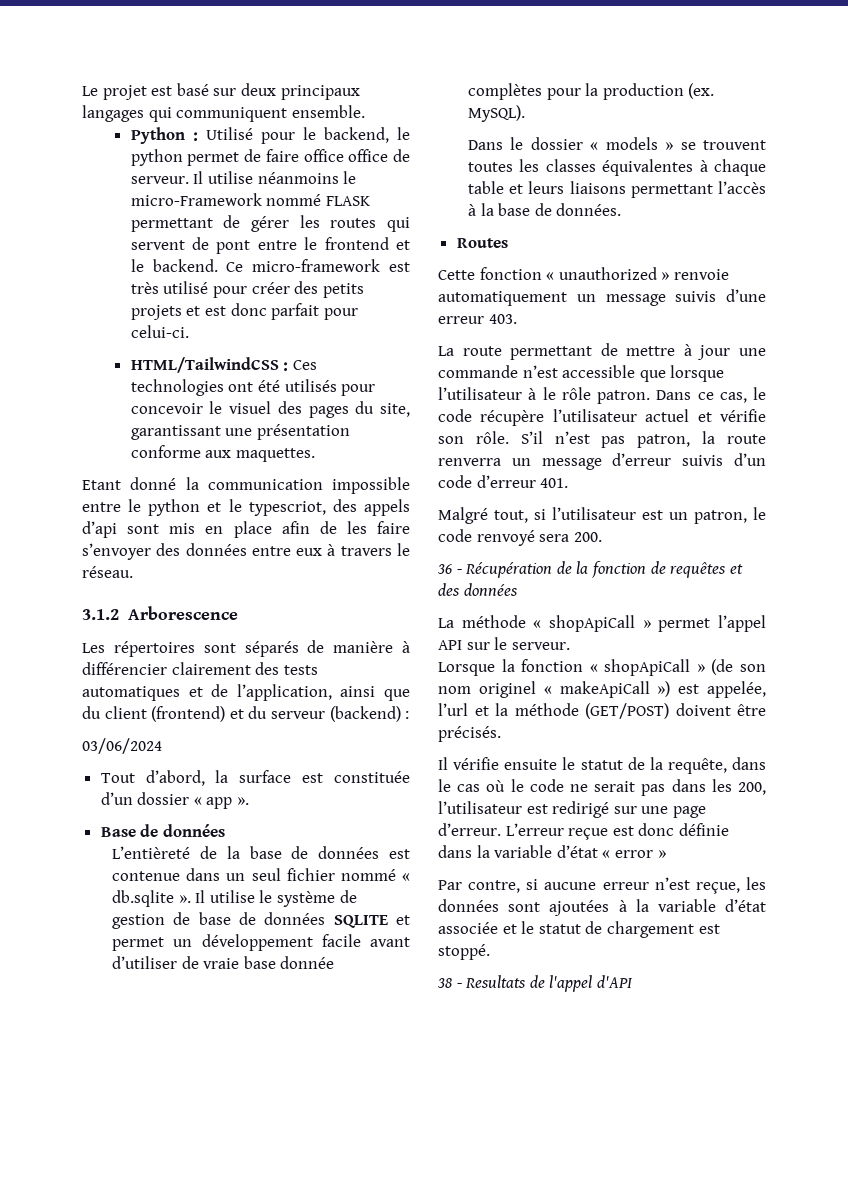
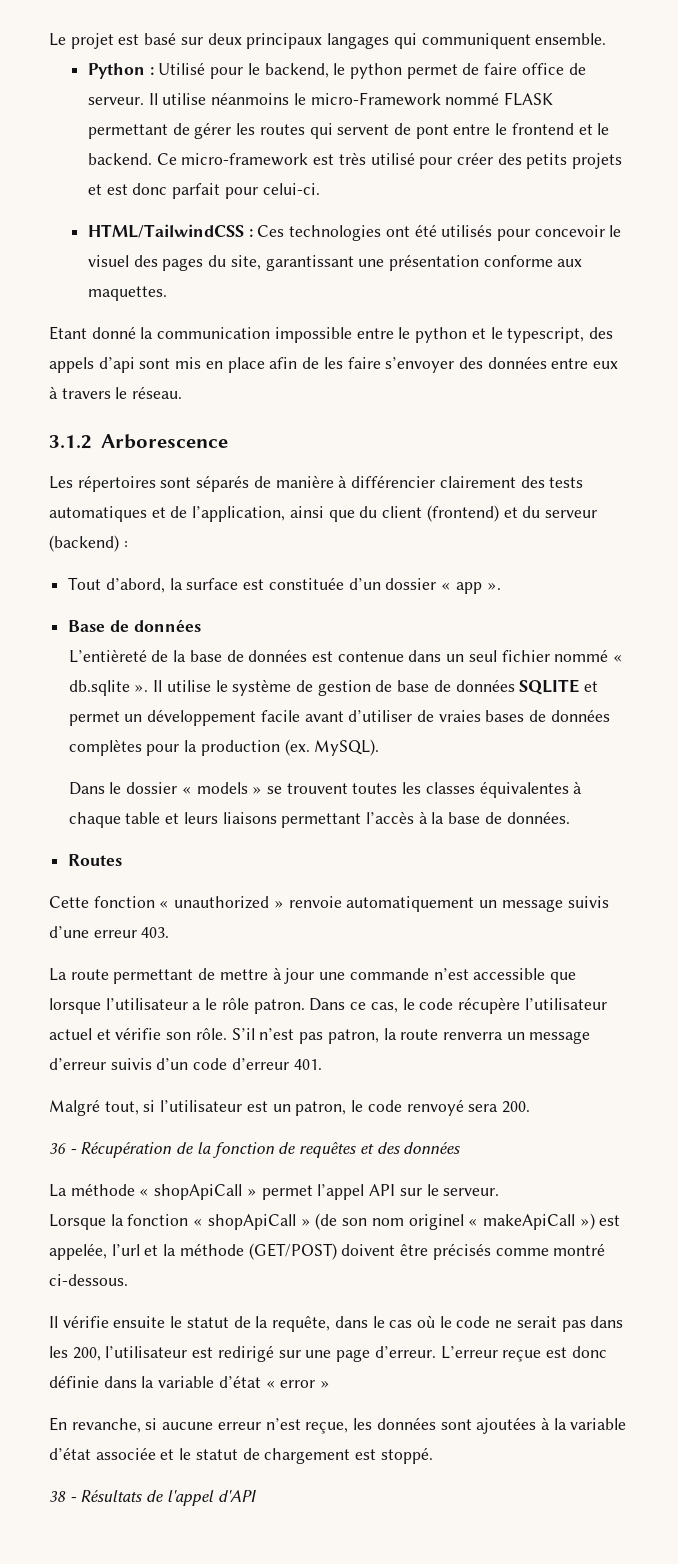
- Python : Utilisé pour le backend, le python permet de faire office office de serveur.
+ Python : Utilisé pour le backend, le python permet de faire office de serveur.
- Etant donné la communication impossible entre le python et le typescriot, des appels d’api sont mis en place afin de les faire s’envoyer des données entre eux à travers le réseau.
+ Etant donné la communication impossible entre le python et le typescript, des appels d’api sont mis en place afin de les faire s’envoyer des données entre eux à travers le réseau.
- 03/06/2024
- Il utilise le système de gestion de base de données SQLITE et permet un développement facile avant d’utiliser de vraie base donnée complètes pour la production (ex.
+ Il utilise le système de gestion de base de données SQLITE et permet un développement facile avant d’utiliser de vraies bases de données complètes pour la production (ex.
- La route permettant de mettre à jour une commande n’est accessible que lorsque l’utilisateur à le rôle patron.
+ La route permettant de mettre à jour une commande n’est accessible que lorsque l’utilisateur a le rôle patron.
- Lorsque la fonction « shopApiCall » (de son nom originel « makeApiCall ») est appelée, l’url et la méthode (GET/POST) doivent être précisés.
+ Lorsque la fonction « shopApiCall » (de son nom originel « makeApiCall ») est appelée, l’url et la méthode (GET/POST) doivent être précisés comme montré ci-dessous.
- Par contre, si aucune erreur n’est reçue, les données sont ajoutées à la variable d’état associée et le statut de chargement est stoppé.
+ En revanche, si aucune erreur n’est reçue, les données sont ajoutées à la variable d’état associée et le statut de chargement est stoppé.
- 38 - Resultats de l'appel d'API
+ 38 - Résultats de l'appel d'API

